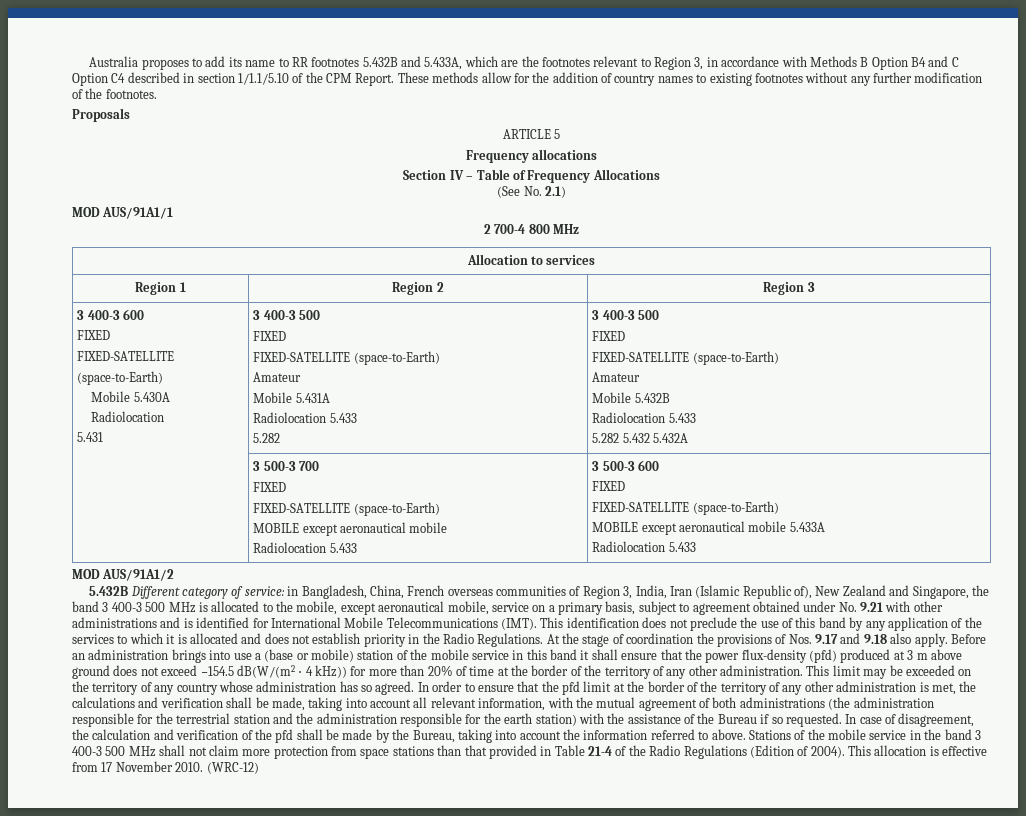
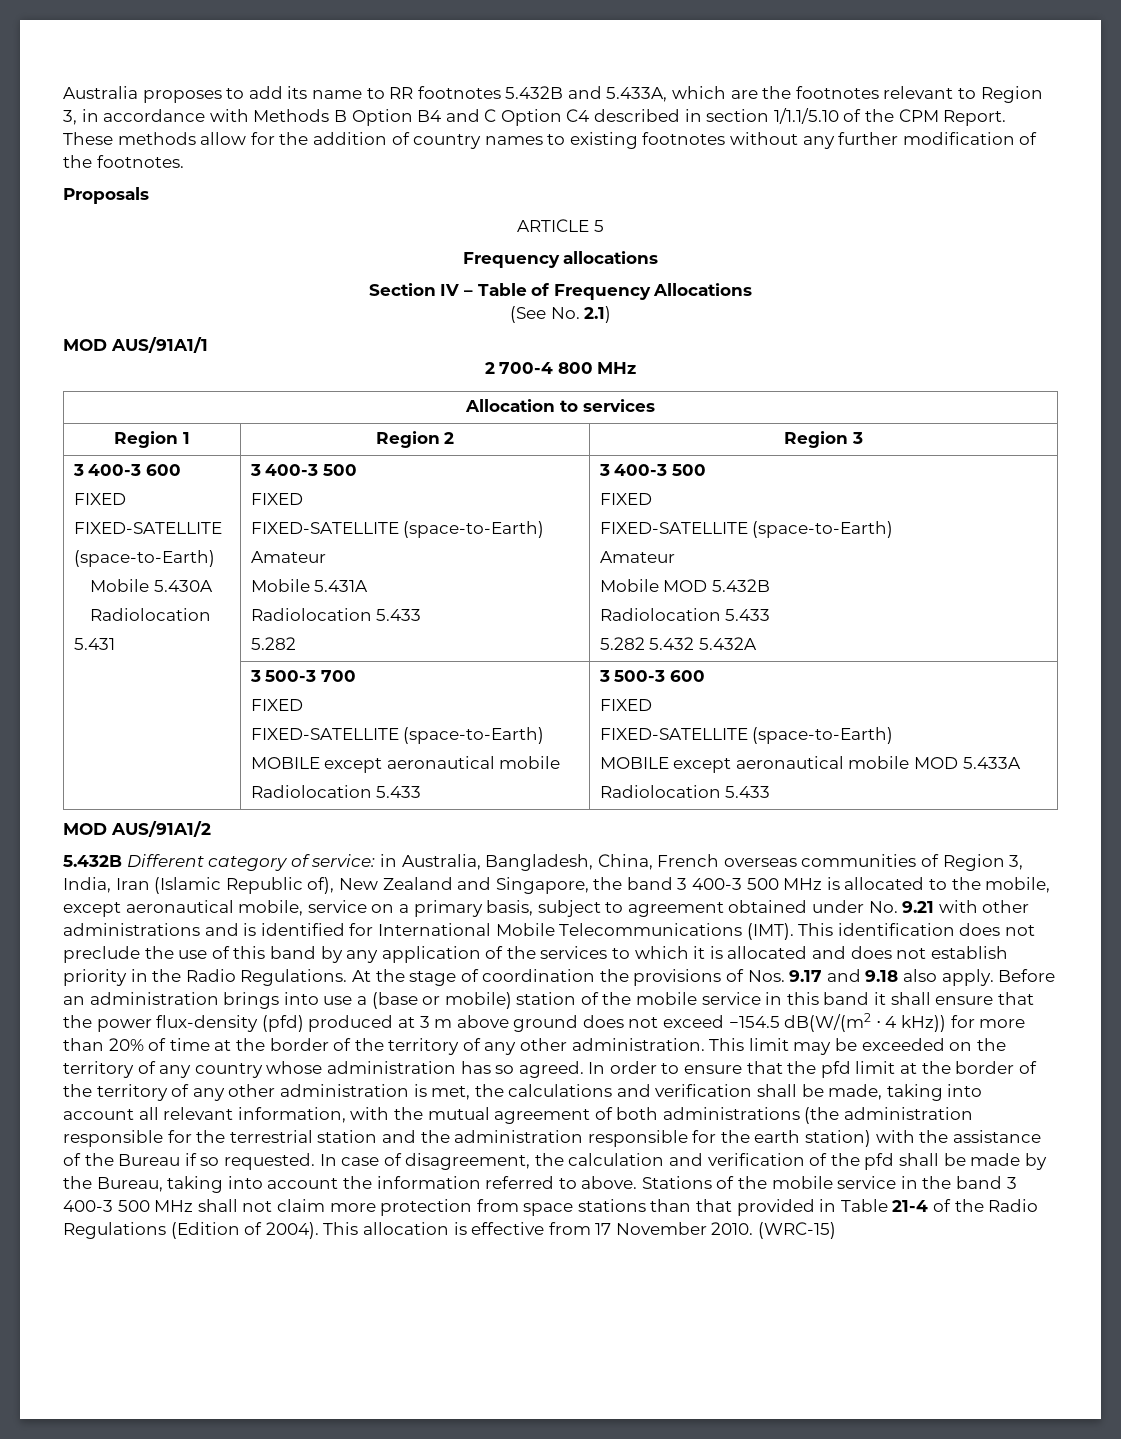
  3 400-3 600
  FIXED
  FIXED-SATELLITE
  (space-to-Earth)
  Mobile 5.430A
  Radiolocation
  5.431 | 3 400-3 500
  FIXED
  FIXED-SATELLITE (space-to-Earth)
  Amateur
  Mobile 5.431A
  Radiolocation 5.433
  5.282 | 3 400-3 500
  FIXED
  FIXED-SATELLITE (space-to-Earth)
  Amateur
- Mobile 5.432B
+ Mobile MOD 5.432B
  | 3 500-3 700
  FIXED
  FIXED-SATELLITE (space-to-Earth)
  MOBILE except aeronautical mobile
  Radiolocation 5.433 | 3 500-3 600
  FIXED
  FIXED-SATELLITE (space-to-Earth)
- MOBILE except aeronautical mobile 5.433A
+ MOBILE except aeronautical mobile MOD 5.433A
- 5.432B Different category of service: in Bangladesh, China, French overseas communities of Region 3, India, Iran (Islamic Republic of), New Zealand and Singapore, the band 3 400-3 500 MHz is allocated to the mobile, except aeronautical mobile, service on a primary basis, subject to agreement obtained under No. 9.21 with other administrations and is identified for International Mobile Telecommunications (IMT).
+ 5.432B Different category of service: in Australia, Bangladesh, China, French overseas communities of Region 3, India, Iran (Islamic Republic of), New Zealand and Singapore, the band 3 400-3 500 MHz is allocated to the mobile, except aeronautical mobile, service on a primary basis, subject to agreement obtained under No. 9.21 with other administrations and is identified for International Mobile Telecommunications (IMT).
- (WRC-12)
+ (WRC-15)

